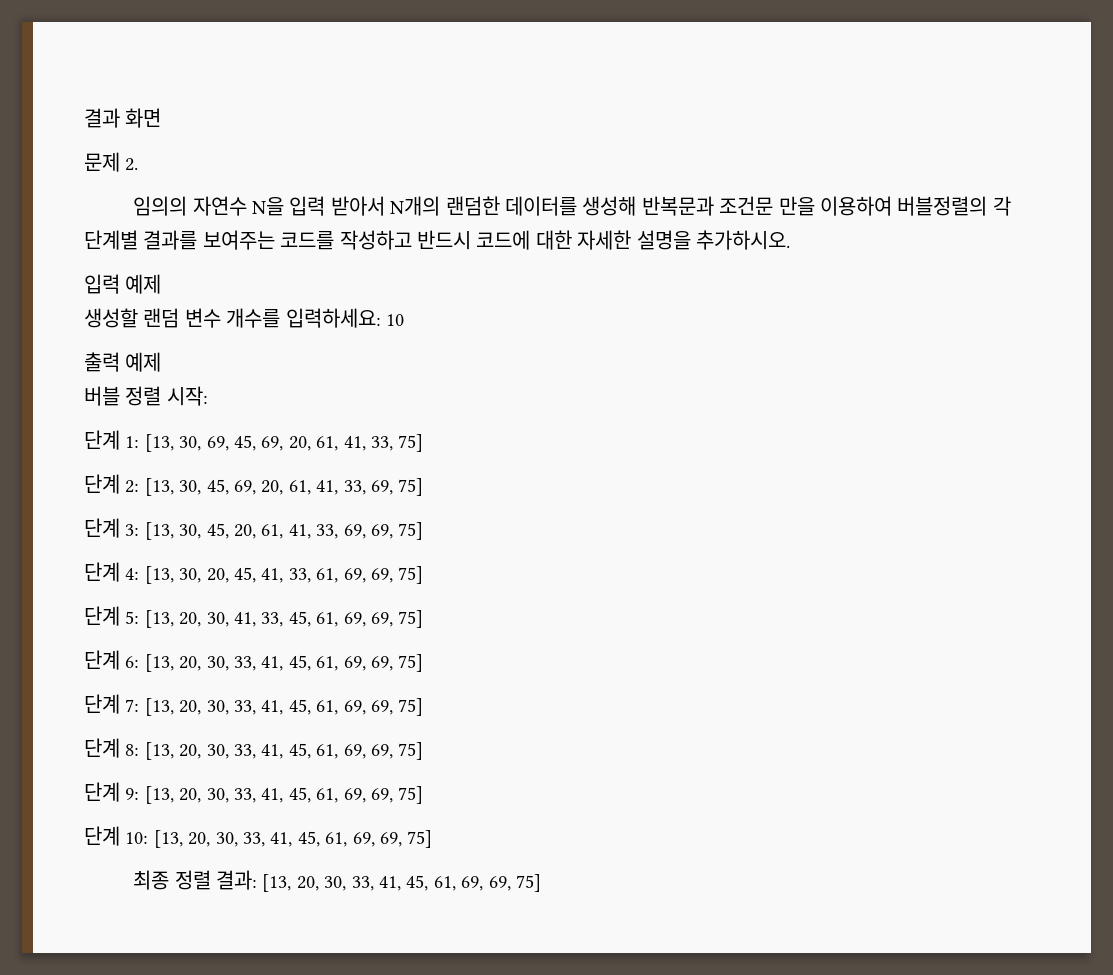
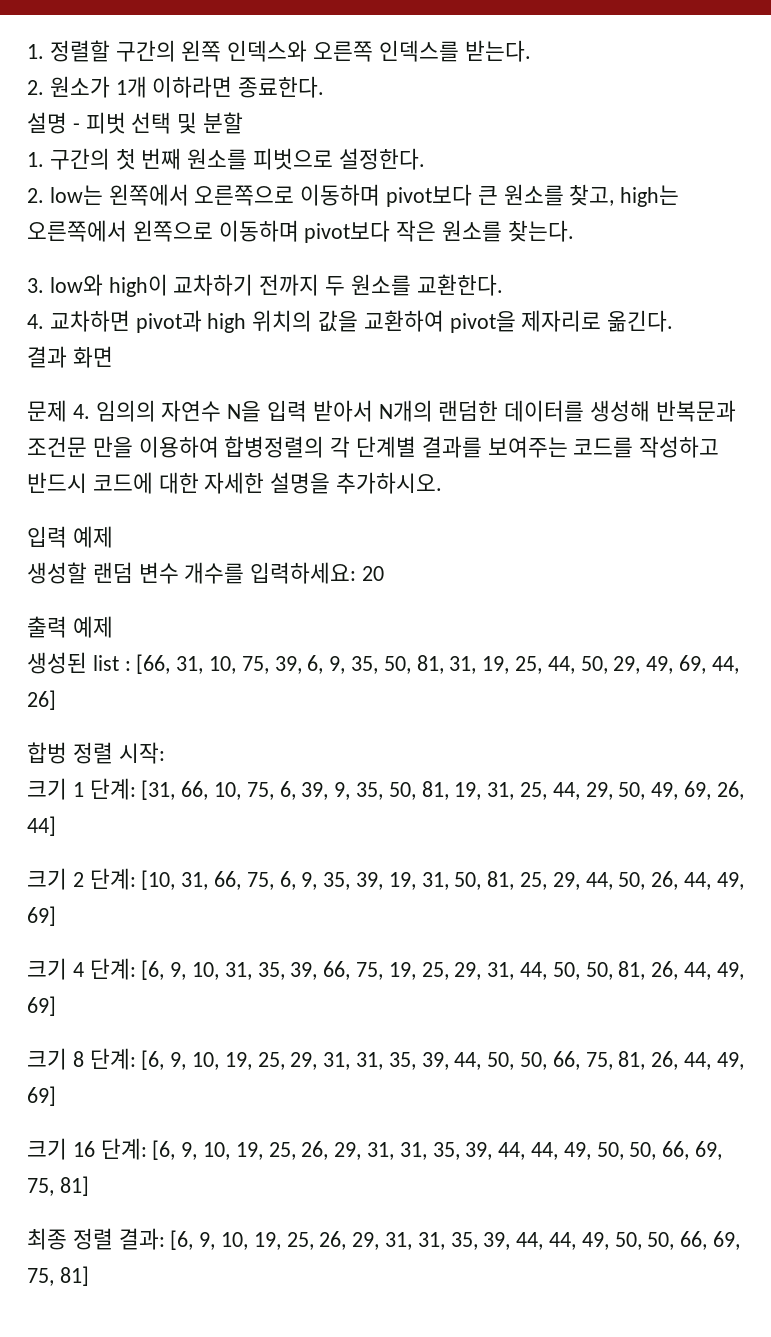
+ 1. 정렬할 구간의 왼쪽 인덱스와 오른쪽 인덱스를 받는다.
+ 2. 원소가 1개 이하라면 종료한다.
+ 설명 - 피벗 선택 및 분할
+ 1. 구간의 첫 번째 원소를 피벗으로 설정한다.
+ 2. low는 왼쪽에서 오른쪽으로 이동하며 pivot보다 큰 원소를 찾고, high는 오른쪽에서 왼쪽으로 이동하며 pivot보다 작은 원소를 찾는다.
+ 3. low와 high이 교차하기 전까지 두 원소를 교환한다.
+ 4. 교차하면 pivot과 high 위치의 값을 교환하여 pivot을 제자리로 옮긴다.
- 문제 2.
- 임의의 자연수 N을 입력 받아서 N개의 랜덤한 데이터를 생성해 반복문과 조건문 만을 이용하여 버블정렬의 각 단계별 결과를 보여주는 코드를 작성하고 반드시 코드에 대한 자세한 설명을 추가하시오.
+ 문제 4. 임의의 자연수 N을 입력 받아서 N개의 랜덤한 데이터를 생성해 반복문과 조건문 만을 이용하여 합병정렬의 각 단계별 결과를 보여주는 코드를 작성하고 반드시 코드에 대한 자세한 설명을 추가하시오.
- 생성할 랜덤 변수 개수를 입력하세요: 10
+ 생성할 랜덤 변수 개수를 입력하세요: 20
- 버블 정렬 시작:
- 단계 1: [13, 30, 69, 45, 69, 20, 61, 41, 33, 75]
- 단계 2: [13, 30, 45, 69, 20, 61, 41, 33, 69, 75]
- 단계 3: [13, 30, 45, 20, 61, 41, 33, 69, 69, 75]
- 단계 4: [13, 30, 20, 45, 41, 33, 61, 69, 69, 75]
- 단계 5: [13, 20, 30, 41, 33, 45, 61, 69, 69, 75]
- 단계 6: [13, 20, 30, 33, 41, 45, 61, 69, 69, 75]
- 단계 7: [13, 20, 30, 33, 41, 45, 61, 69, 69, 75]
- 단계 8: [13, 20, 30, 33, 41, 45, 61, 69, 69, 75]
- 단계 9: [13, 20, 30, 33, 41, 45, 61, 69, 69, 75]
- 단계 10: [13, 20, 30, 33, 41, 45, 61, 69, 69, 75]
- 최종 정렬 결과: [13, 20, 30, 33, 41, 45, 61, 69, 69, 75]
+ 생성된 list : [66, 31, 10, 75, 39, 6, 9, 35, 50, 81, 31, 19, 25, 44, 50, 29, 49, 69, 44, 26]
+ 합벙 정렬 시작:
+ 크기 1 단계: [31, 66, 10, 75, 6, 39, 9, 35, 50, 81, 19, 31, 25, 44, 29, 50, 49, 69, 26, 44]
+ 크기 2 단계: [10, 31, 66, 75, 6, 9, 35, 39, 19, 31, 50, 81, 25, 29, 44, 50, 26, 44, 49, 69]
+ 크기 4 단계: [6, 9, 10, 31, 35, 39, 66, 75, 19, 25, 29, 31, 44, 50, 50, 81, 26, 44, 49, 69]
+ 크기 8 단계: [6, 9, 10, 19, 25, 29, 31, 31, 35, 39, 44, 50, 50, 66, 75, 81, 26, 44, 49, 69]
+ 크기 16 단계: [6, 9, 10, 19, 25, 26, 29, 31, 31, 35, 39, 44, 44, 49, 50, 50, 66, 69, 75, 81]
+ 최종 정렬 결과: [6, 9, 10, 19, 25, 26, 29, 31, 31, 35, 39, 44, 44, 49, 50, 50, 66, 69, 75, 81]

